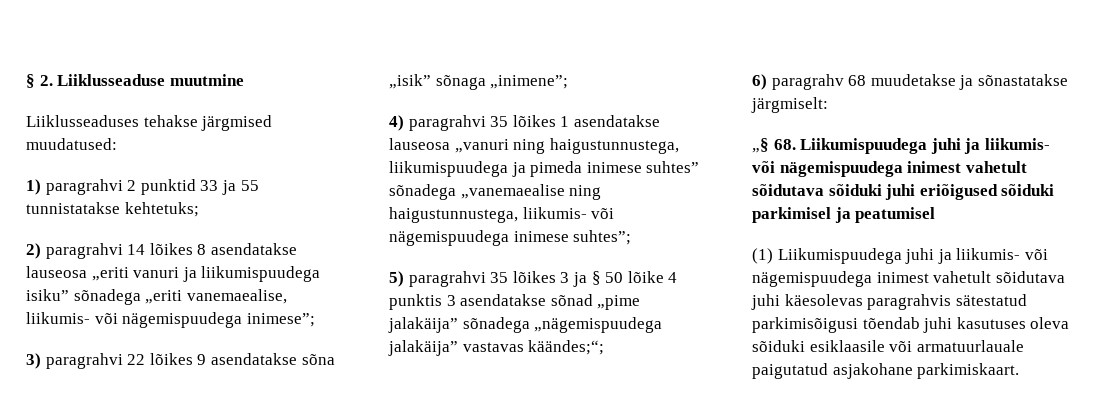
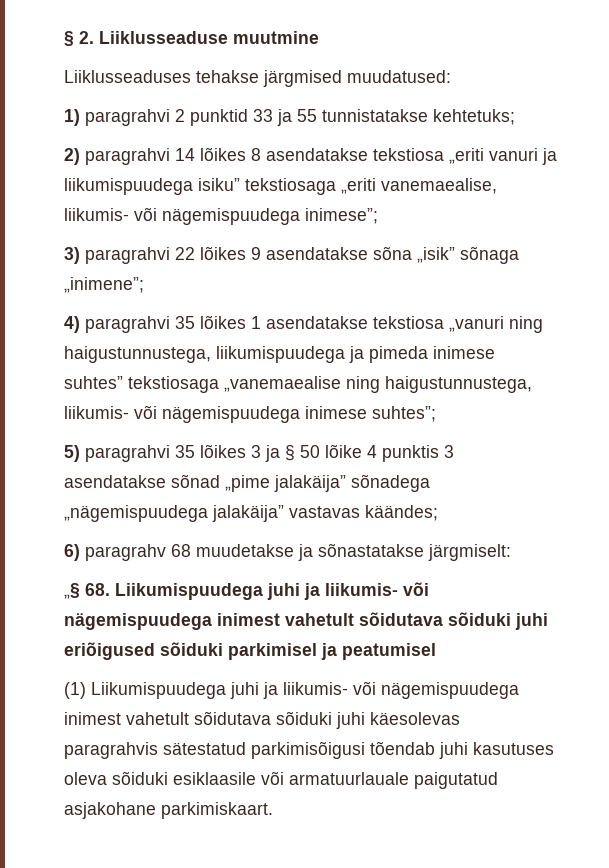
- 2) paragrahvi 14 lõikes 8 asendatakse lauseosa „eriti vanuri ja liikumispuudega isiku” sõnadega „eriti vanemaealise, liikumis- või nägemispuudega inimese”;
+ 2) paragrahvi 14 lõikes 8 asendatakse tekstiosa „eriti vanuri ja liikumispuudega isiku” tekstiosaga „eriti vanemaealise, liikumis- või nägemispuudega inimese”;
- 4) paragrahvi 35 lõikes 1 asendatakse lauseosa „vanuri ning haigustunnustega, liikumispuudega ja pimeda inimese suhtes” sõnadega „vanemaealise ning haigustunnustega, liikumis- või nägemispuudega inimese suhtes”;
+ 4) paragrahvi 35 lõikes 1 asendatakse tekstiosa „vanuri ning haigustunnustega, liikumispuudega ja pimeda inimese suhtes” tekstiosaga „vanemaealise ning haigustunnustega, liikumis- või nägemispuudega inimese suhtes”;
- 5) paragrahvi 35 lõikes 3 ja § 50 lõike 4 punktis 3 asendatakse sõnad „pime jalakäija” sõnadega „nägemispuudega jalakäija” vastavas käändes;“;
+ 5) paragrahvi 35 lõikes 3 ja § 50 lõike 4 punktis 3 asendatakse sõnad „pime jalakäija” sõnadega „nägemispuudega jalakäija” vastavas käändes;
- (1) Liikumispuudega juhi ja liikumis- või nägemispuudega inimest vahetult sõidutava juhi käesolevas paragrahvis sätestatud parkimisõigusi tõendab juhi kasutuses oleva sõiduki esiklaasile või armatuurlauale paigutatud asjakohane parkimiskaart.
+ (1) Liikumispuudega juhi ja liikumis- või nägemispuudega inimest vahetult sõidutava sõiduki juhi käesolevas paragrahvis sätestatud parkimisõigusi tõendab juhi kasutuses oleva sõiduki esiklaasile või armatuurlauale paigutatud asjakohane parkimiskaart.

